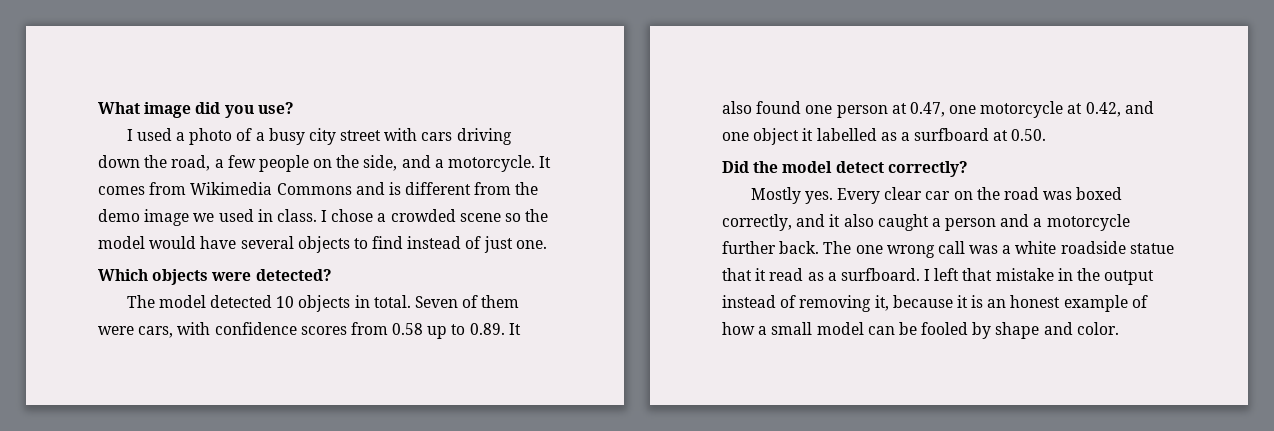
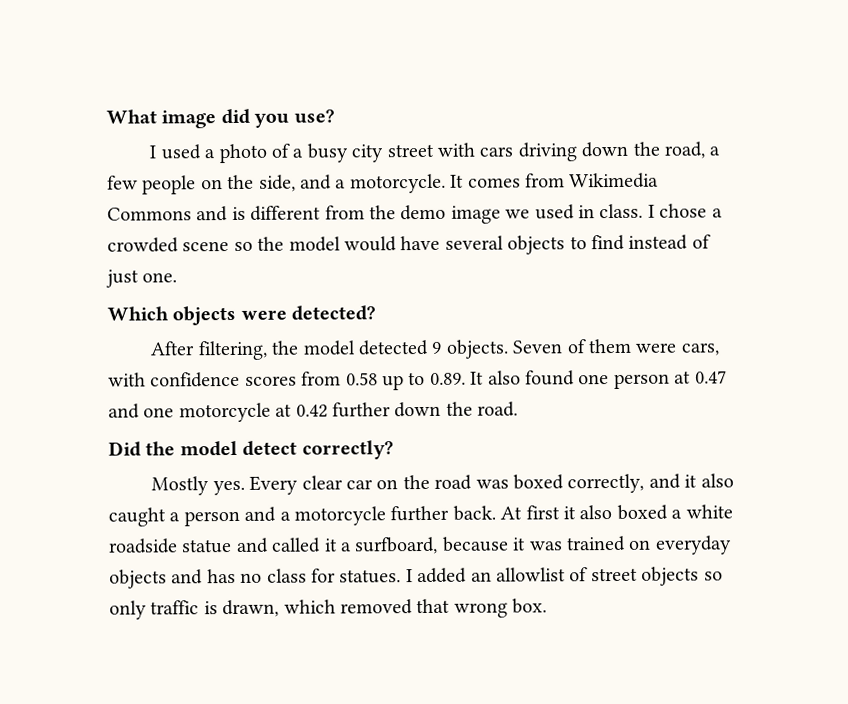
- The model detected 10 objects in total.
+ After filtering, the model detected 9 objects.
- Seven of them were cars, with confidence scores from 0.58 up to 0.89. It also found one person at 0.47, one motorcycle at 0.42, and one object it labelled as a surfboard at 0.50.
+ Seven of them were cars, with confidence scores from 0.58 up to 0.89. It also found one person at 0.47 and one motorcycle at 0.42 further down the road.
- The one wrong call was a white roadside statue that it read as a surfboard. I left that mistake in the output instead of removing it, because it is an honest example of how a small model can be fooled by shape and color.
+ At first it also boxed a white roadside statue and called it a surfboard, because it was trained on everyday objects and has no class for statues. I added an allowlist of street objects so only traffic is drawn, which removed that wrong box.

